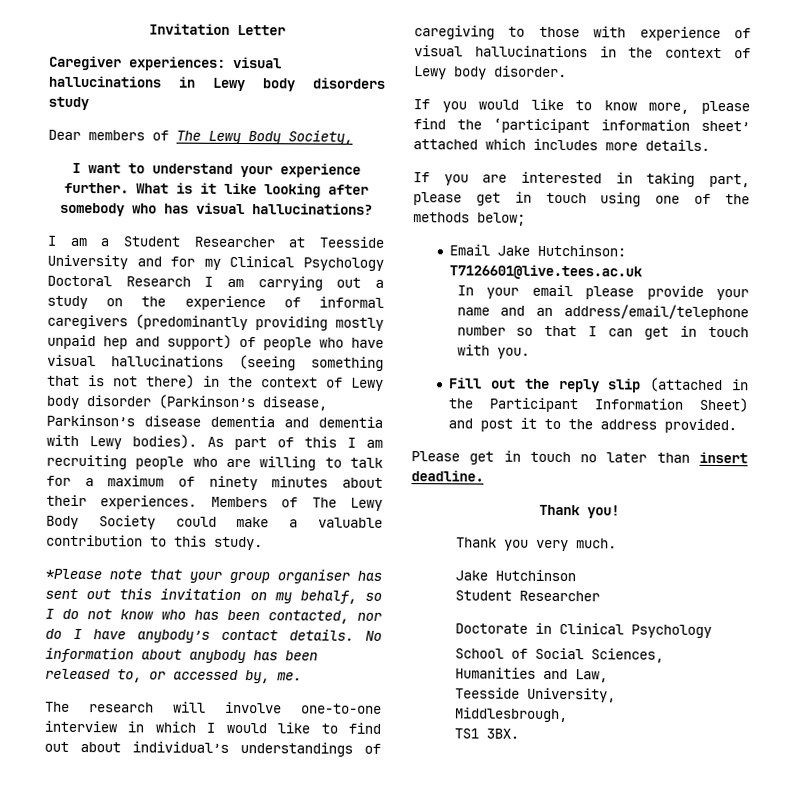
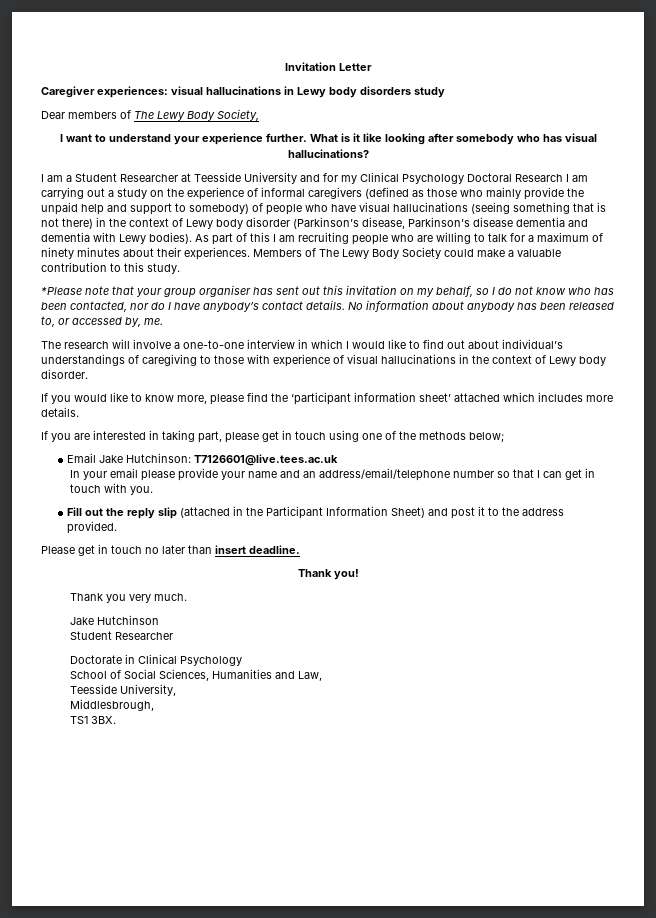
- I am a Student Researcher at Teesside University and for my Clinical Psychology Doctoral Research I am carrying out a study on the experience of informal caregivers (predominantly providing mostly unpaid hep and support) of people who have visual hallucinations (seeing something that is not there) in the context of Lewy body disorder (Parkinson’s disease, Parkinson’s disease dementia and dementia with Lewy bodies).
+ I am a Student Researcher at Teesside University and for my Clinical Psychology Doctoral Research I am carrying out a study on the experience of informal caregivers (defined as those who mainly provide the unpaid help and support to somebody) of people who have visual hallucinations (seeing something that is not there) in the context of Lewy body disorder (Parkinson’s disease, Parkinson’s disease dementia and dementia with Lewy bodies).
- The research will involve one-to-one interview in which I would like to find out about individual’s understandings of caregiving to those with experience of visual hallucinations in the context of Lewy body disorder.
+ The research will involve a one-to-one interview in which I would like to find out about individual’s understandings of caregiving to those with experience of visual hallucinations in the context of Lewy body disorder.

